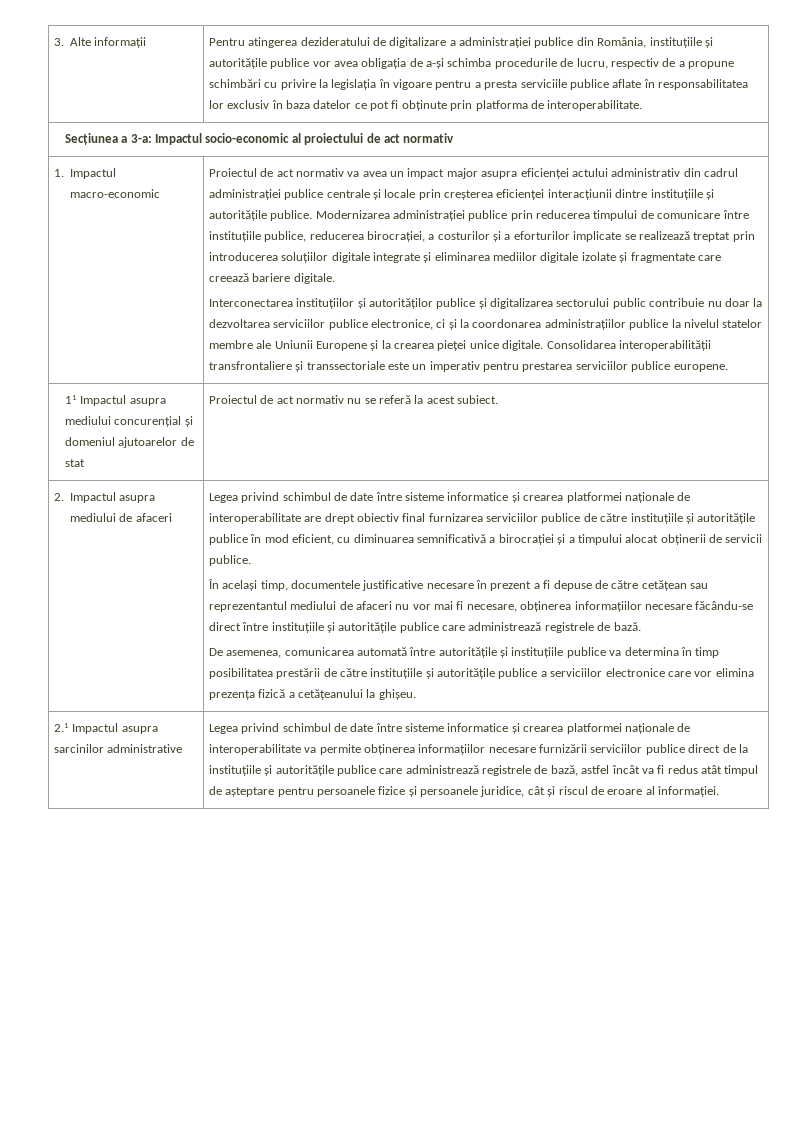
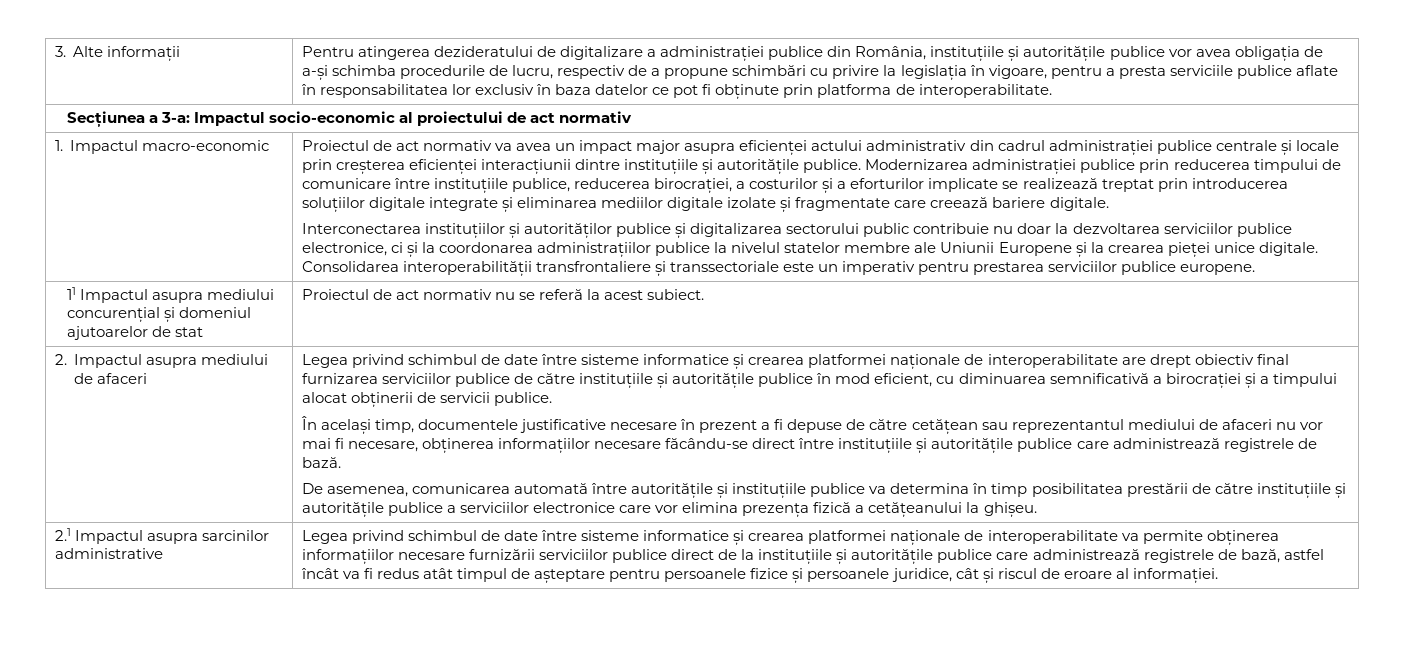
- Pentru atingerea dezideratului de digitalizare a administrației publice din România, instituțiile și autoritățile publice vor avea obligația de a-și schimba procedurile de lucru, respectiv de a propune schimbări cu privire la legislația în vigoare pentru a presta serviciile publice aflate în responsabilitatea lor exclusiv în baza datelor ce pot fi obținute prin platforma de interoperabilitate.
+ Pentru atingerea dezideratului de digitalizare a administrației publice din România, instituțiile și autoritățile publice vor avea obligația de a-și schimba procedurile de lucru, respectiv de a propune schimbări cu privire la legislația în vigoare, pentru a presta serviciile publice aflate în responsabilitatea lor exclusiv în baza datelor ce pot fi obținute prin platforma de interoperabilitate.

